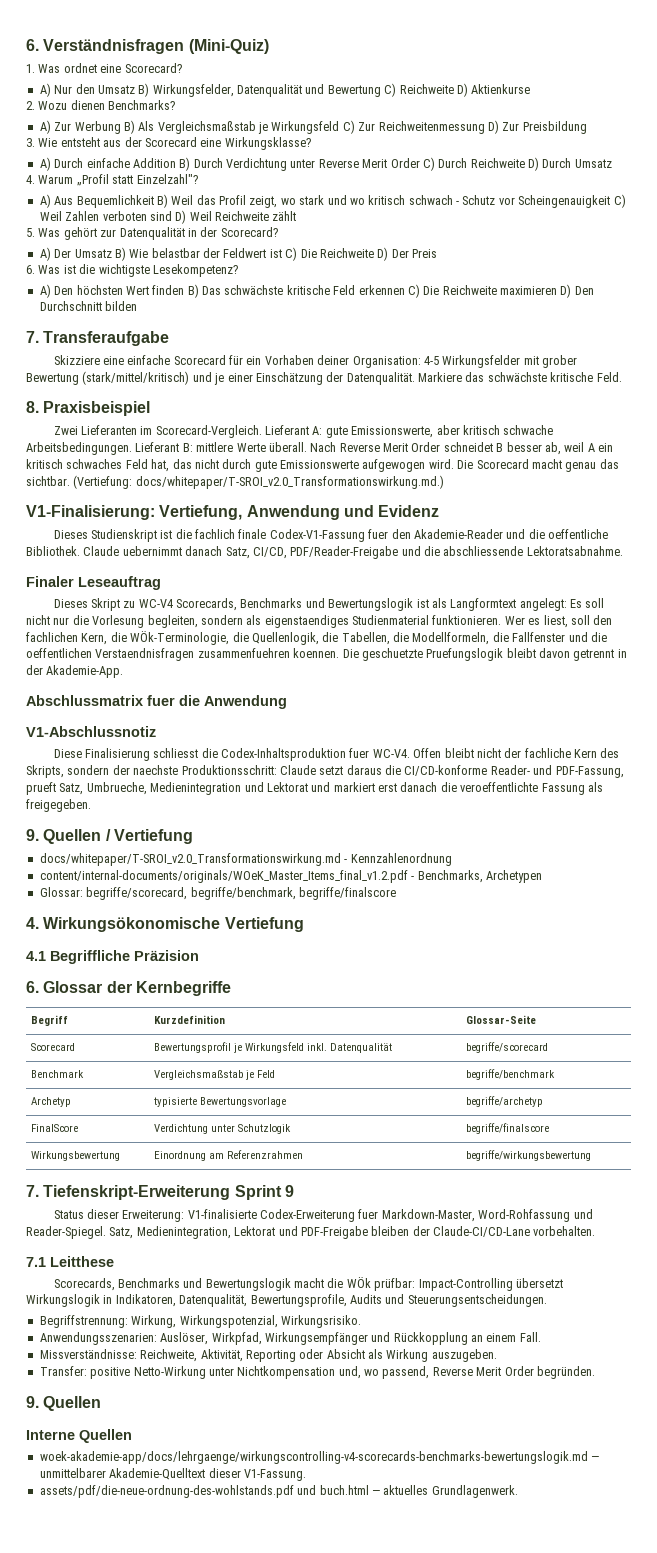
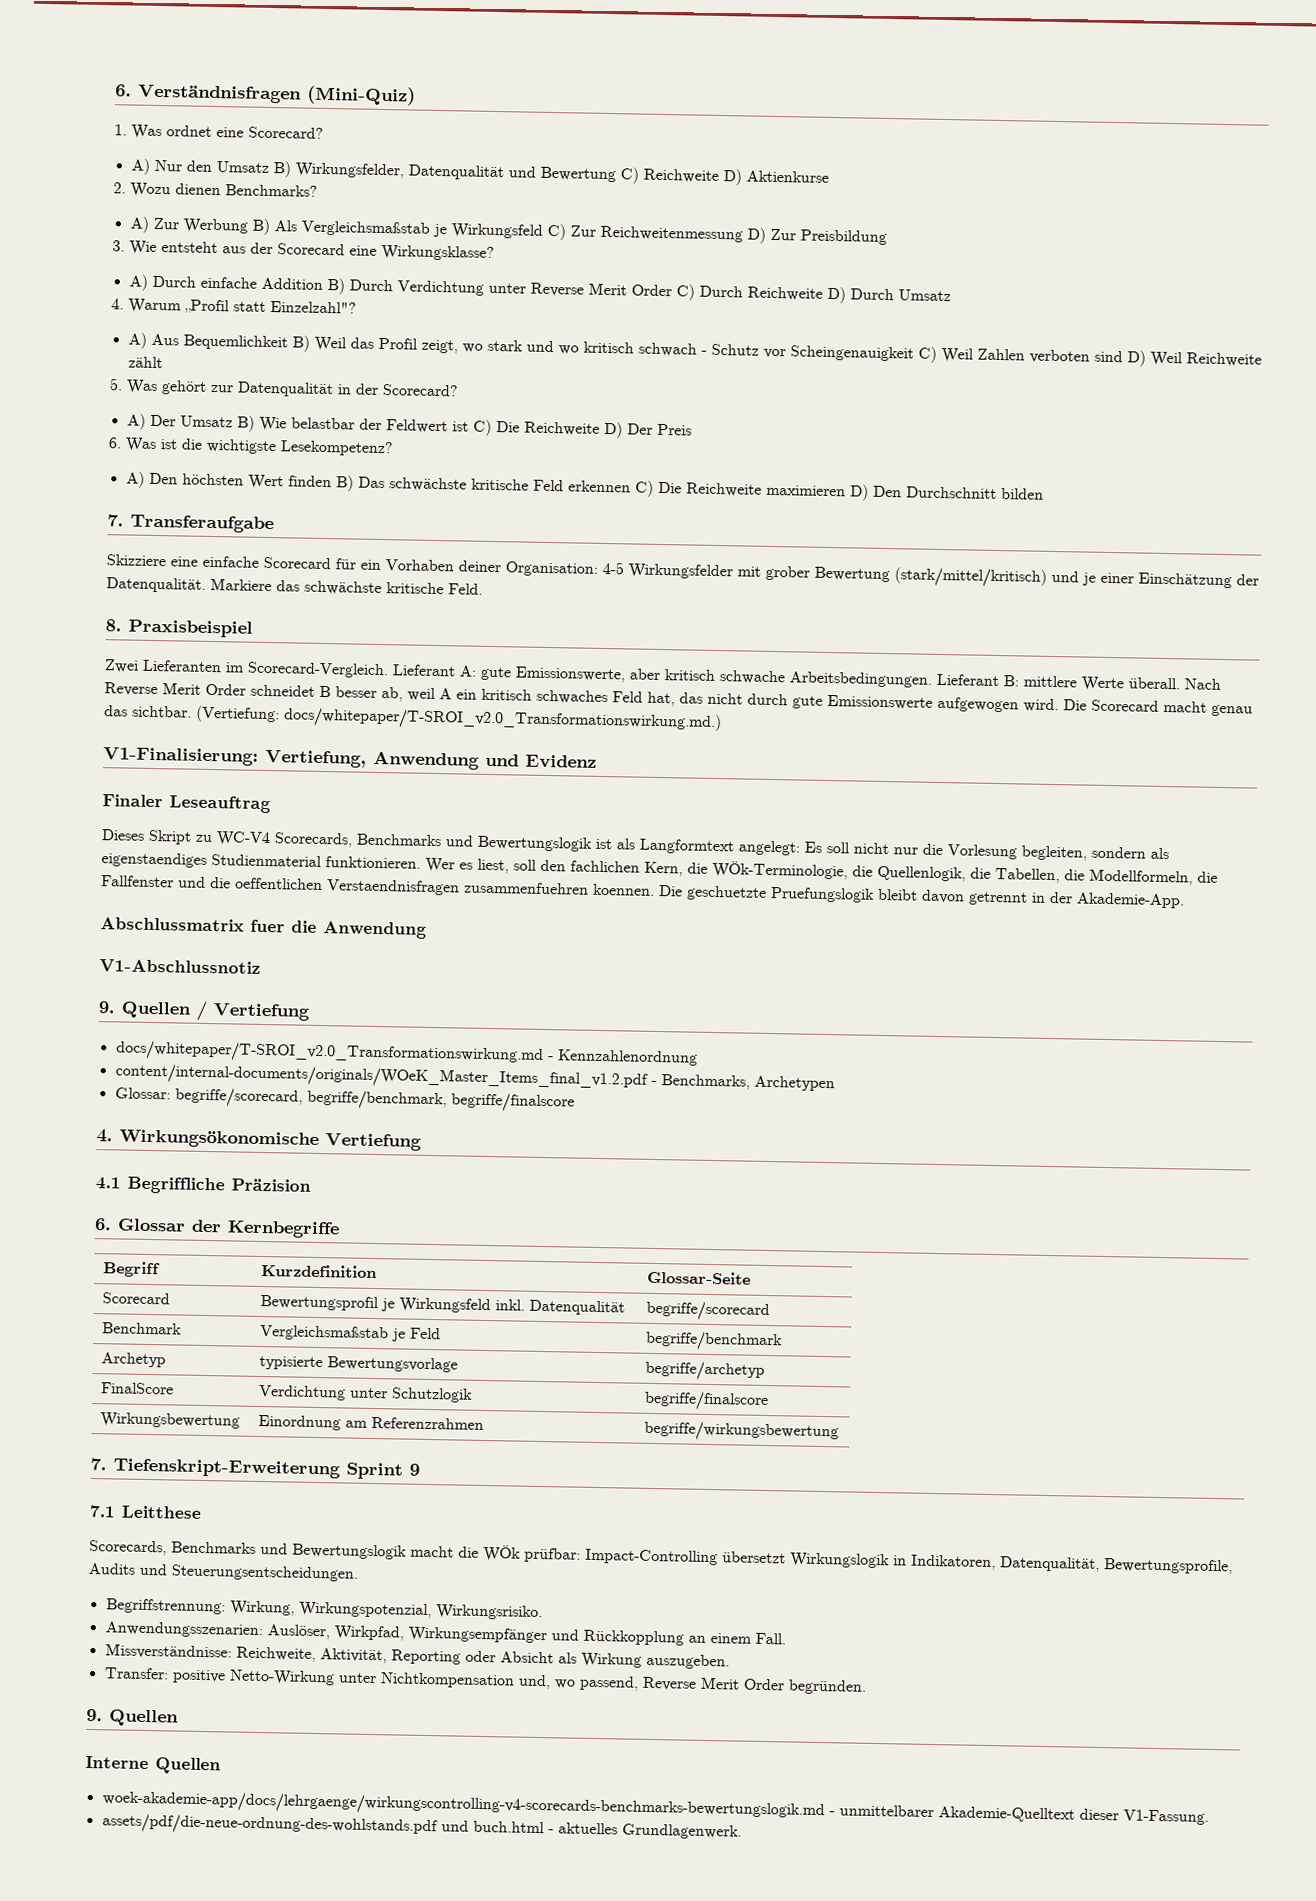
- Dieses Studienskript ist die fachlich finale Codex-V1-Fassung fuer den Akademie-Reader und die oeffentliche Bibliothek. Claude uebernimmt danach Satz, CI/CD, PDF/Reader-Freigabe und die abschliessende Lektoratsabnahme.
- Diese Finalisierung schliesst die Codex-Inhaltsproduktion fuer WC-V4. Offen bleibt nicht der fachliche Kern des Skripts, sondern der naechste Produktionsschritt: Claude setzt daraus die CI/CD-konforme Reader- und PDF-Fassung, prueft Satz, Umbrueche, Medienintegration und Lektorat und markiert erst danach die veroeffentlichte Fassung als freigegeben.
- Status dieser Erweiterung: V1-finalisierte Codex-Erweiterung fuer Markdown-Master, Word-Rohfassung und Reader-Spiegel. Satz, Medienintegration, Lektorat und PDF-Freigabe bleiben der Claude-CI/CD-Lane vorbehalten.
- woek-akademie-app/docs/lehrgaenge/wirkungscontrolling-v4-scorecards-benchmarks-bewertungslogik.md — unmittelbarer Akademie-Quelltext dieser V1-Fassung.
+ woek-akademie-app/docs/lehrgaenge/wirkungscontrolling-v4-scorecards-benchmarks-bewertungslogik.md - unmittelbarer Akademie-Quelltext dieser V1-Fassung.
- assets/pdf/die-neue-ordnung-des-wohlstands.pdf und buch.html — aktuelles Grundlagenwerk.
+ assets/pdf/die-neue-ordnung-des-wohlstands.pdf und buch.html - aktuelles Grundlagenwerk.

